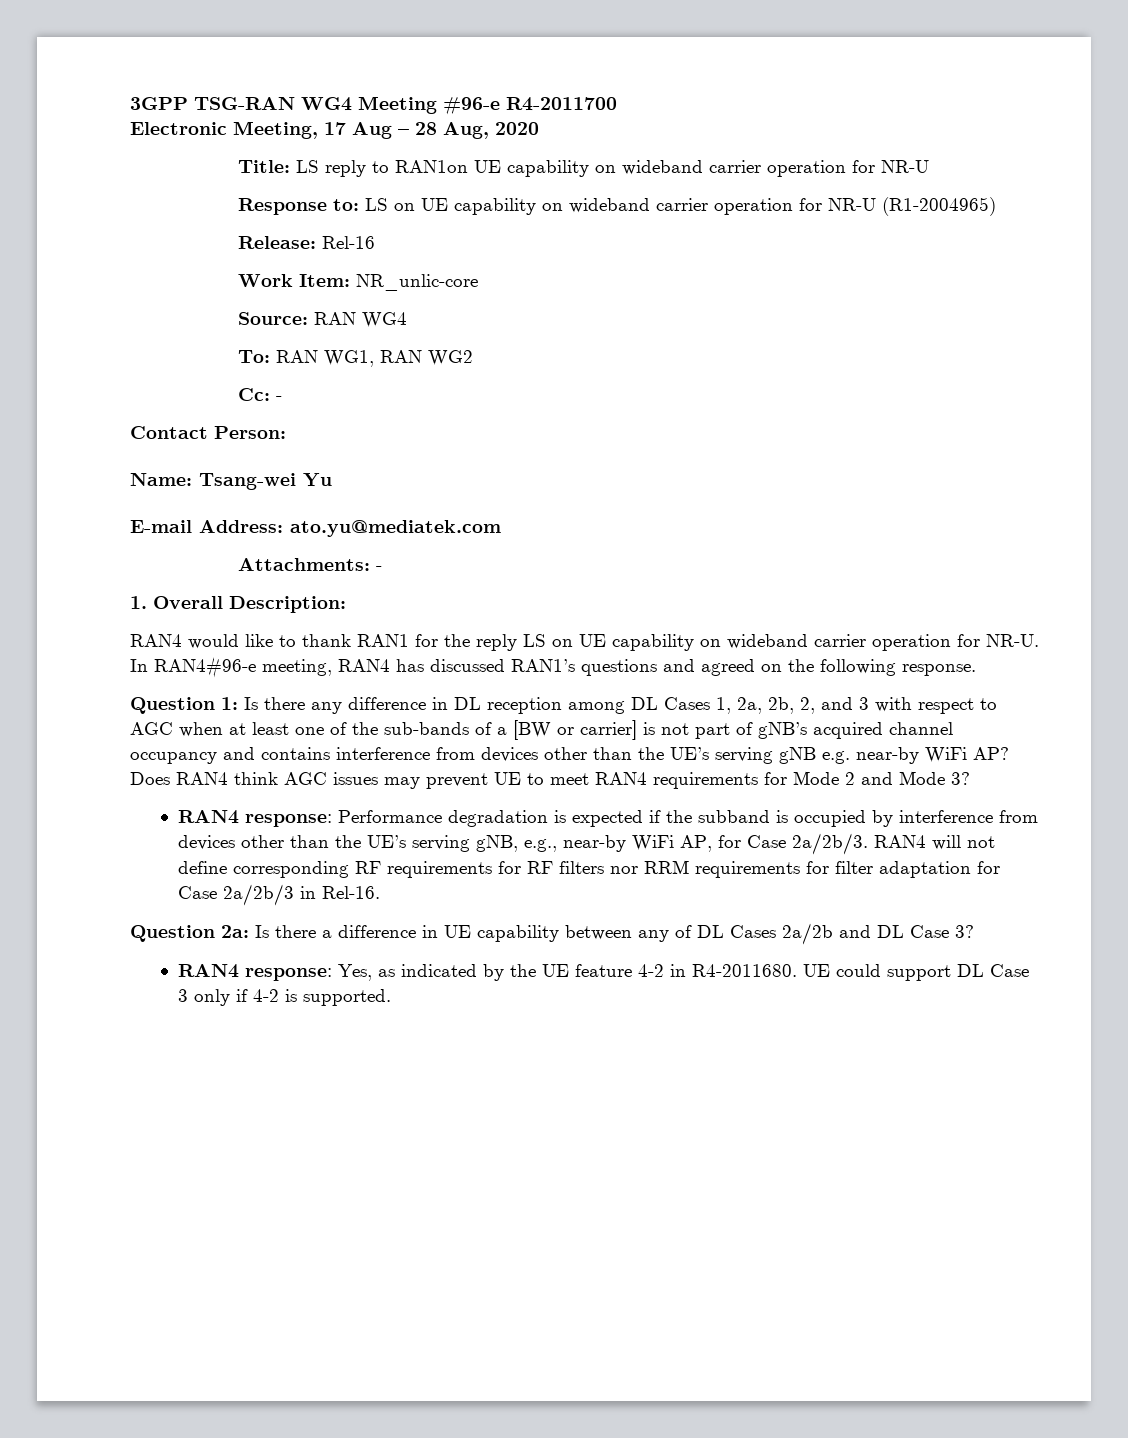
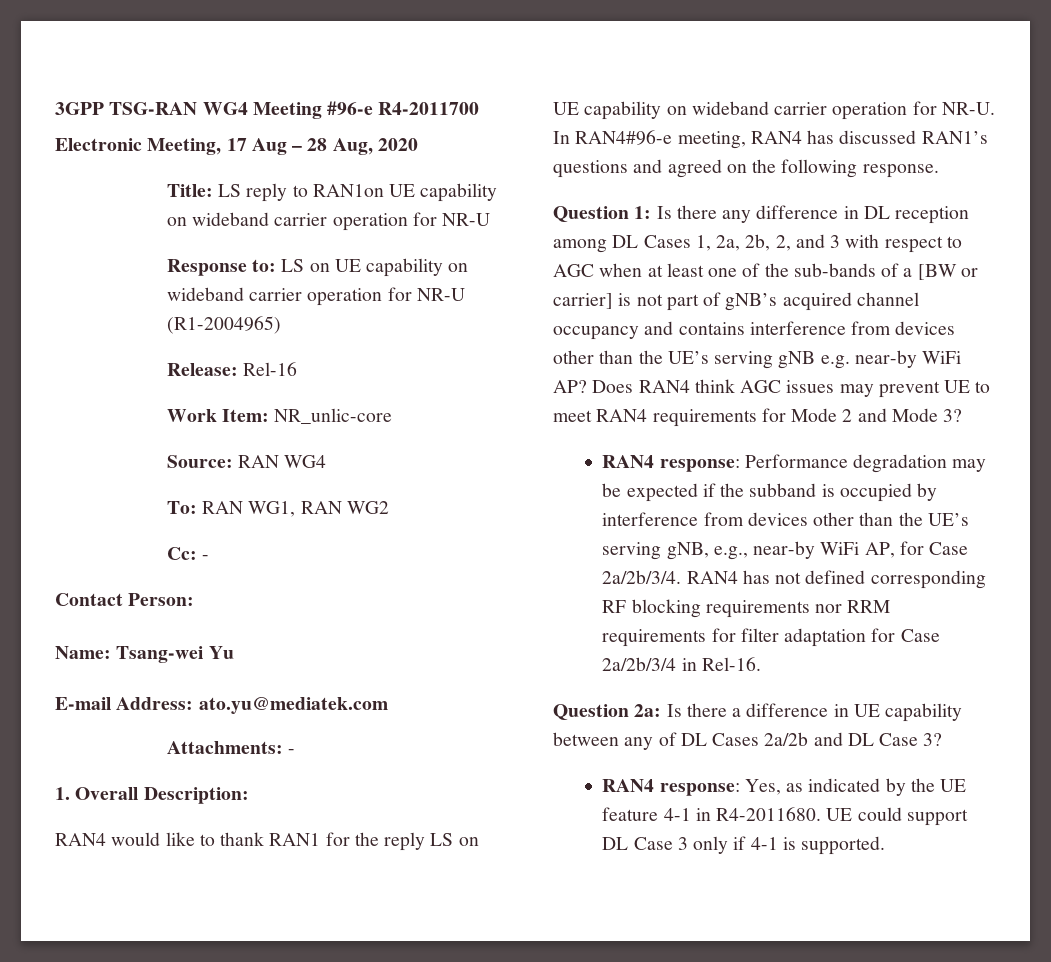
- RAN4 response: Performance degradation is expected if the subband is occupied by interference from devices other than the UE’s serving gNB, e.g., near-by WiFi AP, for Case 2a/2b/3. RAN4 will not define corresponding RF requirements for RF filters nor RRM requirements for filter adaptation for Case 2a/2b/3 in Rel-16.
+ RAN4 response: Performance degradation may be expected if the subband is occupied by interference from devices other than the UE’s serving gNB, e.g., near-by WiFi AP, for Case 2a/2b/3/4. RAN4 has not defined corresponding RF blocking requirements nor RRM requirements for filter adaptation for Case 2a/2b/3/4 in Rel-16.
- RAN4 response: Yes, as indicated by the UE feature 4-2 in R4-2011680.
+ RAN4 response: Yes, as indicated by the UE feature 4-1 in R4-2011680.
- UE could support DL Case 3 only if 4-2 is supported.
+ UE could support DL Case 3 only if 4-1 is supported.

